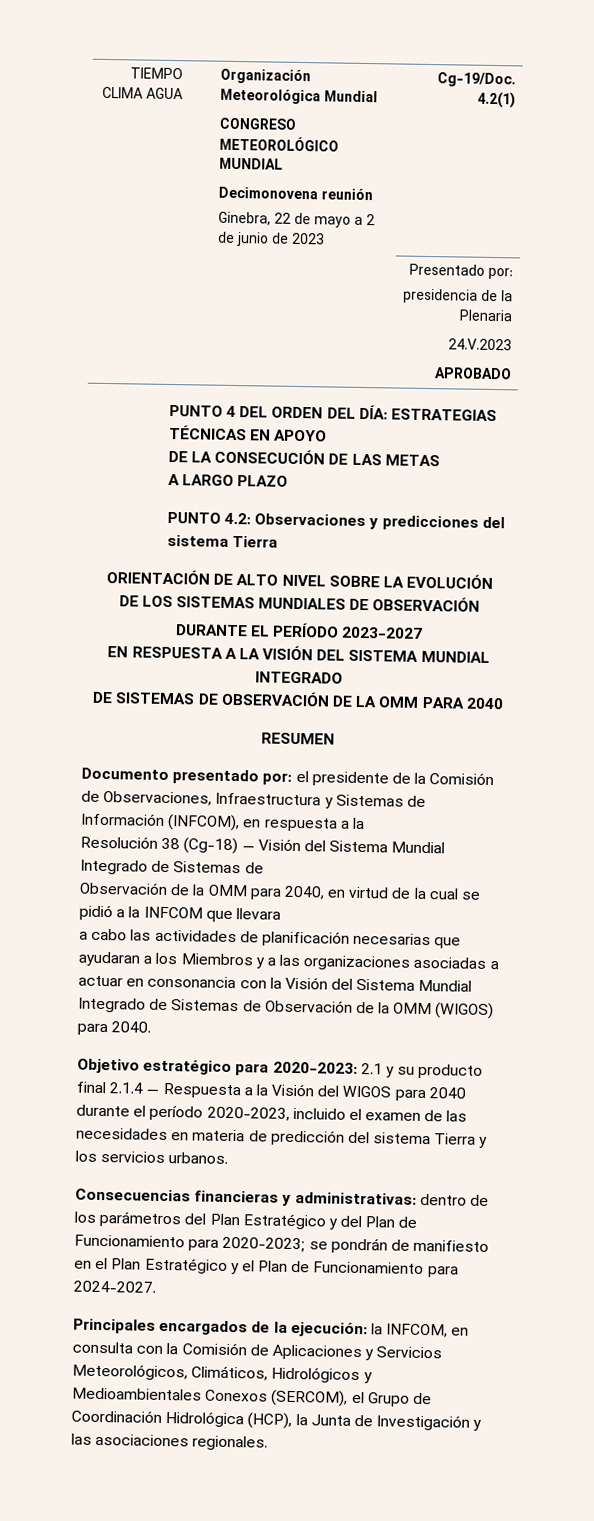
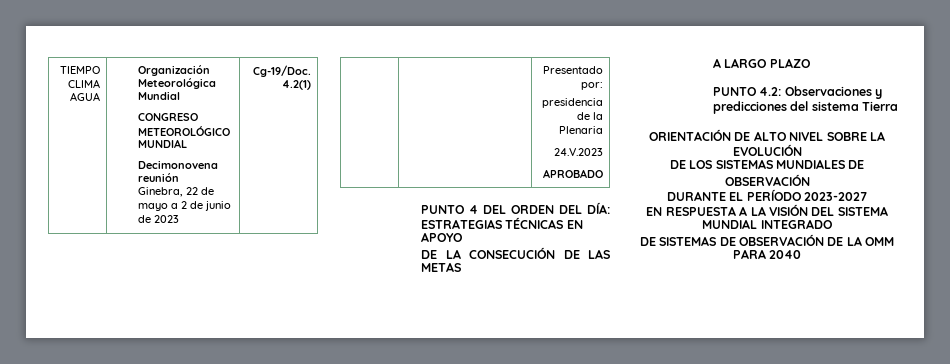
- RESUMEN
- Documento presentado por: el presidente de la Comisión de Observaciones, Infraestructura y Sistemas de Información (INFCOM), en respuesta a la
- Resolución 38 (Cg-18) — Visión del Sistema Mundial Integrado de Sistemas de
- Observación de la OMM para 2040, en virtud de la cual se pidió a la INFCOM que llevara
- a cabo las actividades de planificación necesarias que ayudaran a los Miembros y a las organizaciones asociadas a actuar en consonancia con la Visión del Sistema Mundial Integrado de Sistemas de Observación de la OMM (WIGOS) para 2040.
- Objetivo estratégico para 2020-2023: 2.1 y su producto final 2.1.4 — Respuesta a la Visión del WIGOS para 2040 durante el período 2020-2023, incluido el examen de las necesidades en materia de predicción del sistema Tierra y los servicios urbanos.
- Consecuencias financieras y administrativas: dentro de los parámetros del Plan Estratégico y del Plan de Funcionamiento para 2020-2023; se pondrán de manifiesto en el Plan Estratégico y el Plan de Funcionamiento para 2024-2027.
- Principales encargados de la ejecución: la INFCOM, en consulta con la Comisión de Aplicaciones y Servicios Meteorológicos, Climáticos, Hidrológicos y Medioambientales Conexos (SERCOM), el Grupo de Coordinación Hidrológica (HCP), la Junta de Investigación y las asociaciones regionales.

